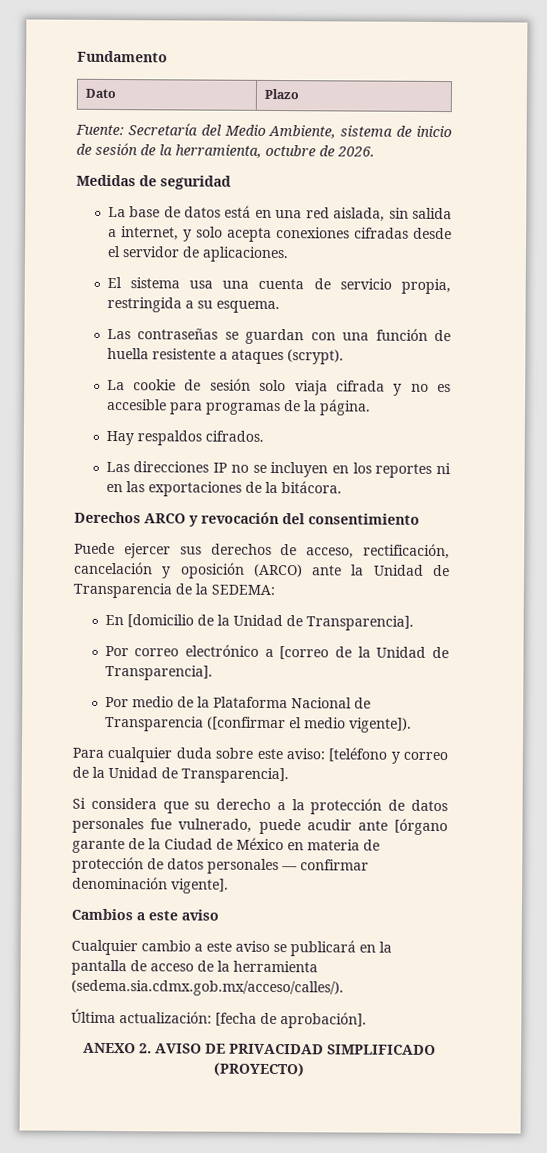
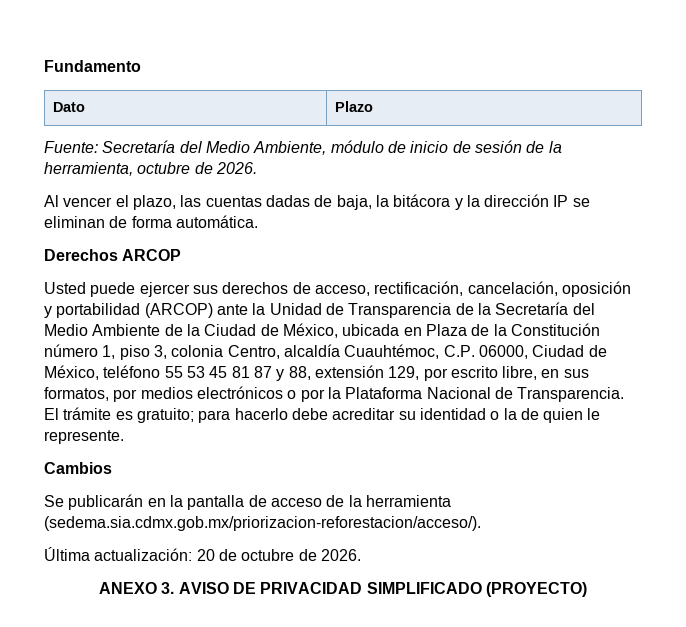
- Fuente: Secretaría del Medio Ambiente, sistema de inicio de sesión de la herramienta, octubre de 2026.
+ Fuente: Secretaría del Medio Ambiente, módulo de inicio de sesión de la herramienta, octubre de 2026.
- Medidas de seguridad
- La base de datos está en una red aislada, sin salida a internet, y solo acepta conexiones cifradas desde el servidor de aplicaciones.
- El sistema usa una cuenta de servicio propia, restringida a su esquema.
- Las contraseñas se guardan con una función de huella resistente a ataques (scrypt).
- La cookie de sesión solo viaja cifrada y no es accesible para programas de la página.
- Hay respaldos cifrados.
- Las direcciones IP no se incluyen en los reportes ni en las exportaciones de la bitácora.
- Derechos ARCO y revocación del consentimiento
- Puede ejercer sus derechos de acceso, rectificación, cancelación y oposición (ARCO) ante la Unidad de Transparencia de la SEDEMA:
- En [domicilio de la Unidad de Transparencia].
- Por correo electrónico a [correo de la Unidad de Transparencia].
- Por medio de la Plataforma Nacional de Transparencia ([confirmar el medio vigente]).
- Para cualquier duda sobre este aviso: [teléfono y correo de la Unidad de Transparencia].
- Si considera que su derecho a la protección de datos personales fue vulnerado, puede acudir ante [órgano garante de la Ciudad de México en materia de protección de datos personales — confirmar denominación vigente].
- Cambios a este aviso
- Cualquier cambio a este aviso se publicará en la pantalla de acceso de la herramienta (sedema.sia.cdmx.gob.mx/acceso/calles/).
+ Al vencer el plazo, las cuentas dadas de baja, la bitácora y la dirección IP se eliminan de forma automática.
+ Derechos ARCOP
+ Usted puede ejercer sus derechos de acceso, rectificación, cancelación, oposición y portabilidad (ARCOP) ante la Unidad de Transparencia de la Secretaría del Medio Ambiente de la Ciudad de México, ubicada en Plaza de la Constitución número 1, piso 3, colonia Centro, alcaldía Cuauhtémoc, C.P. 06000, Ciudad de México, teléfono 55 53 45 81 87 y 88, extensión 129, por escrito libre, en sus formatos, por medios electrónicos o por la Plataforma Nacional de Transparencia. El trámite es gratuito; para hacerlo debe acreditar su identidad o la de quien le represente.
+ Cambios
+ Se publicarán en la pantalla de acceso de la herramienta (sedema.sia.cdmx.gob.mx/priorizacion-reforestacion/acceso/).
- Última actualización: [fecha de aprobación].
+ Última actualización: 20 de octubre de 2026.
- ANEXO 2. AVISO DE PRIVACIDAD SIMPLIFICADO (PROYECTO)
+ ANEXO 3. AVISO DE PRIVACIDAD SIMPLIFICADO (PROYECTO)

